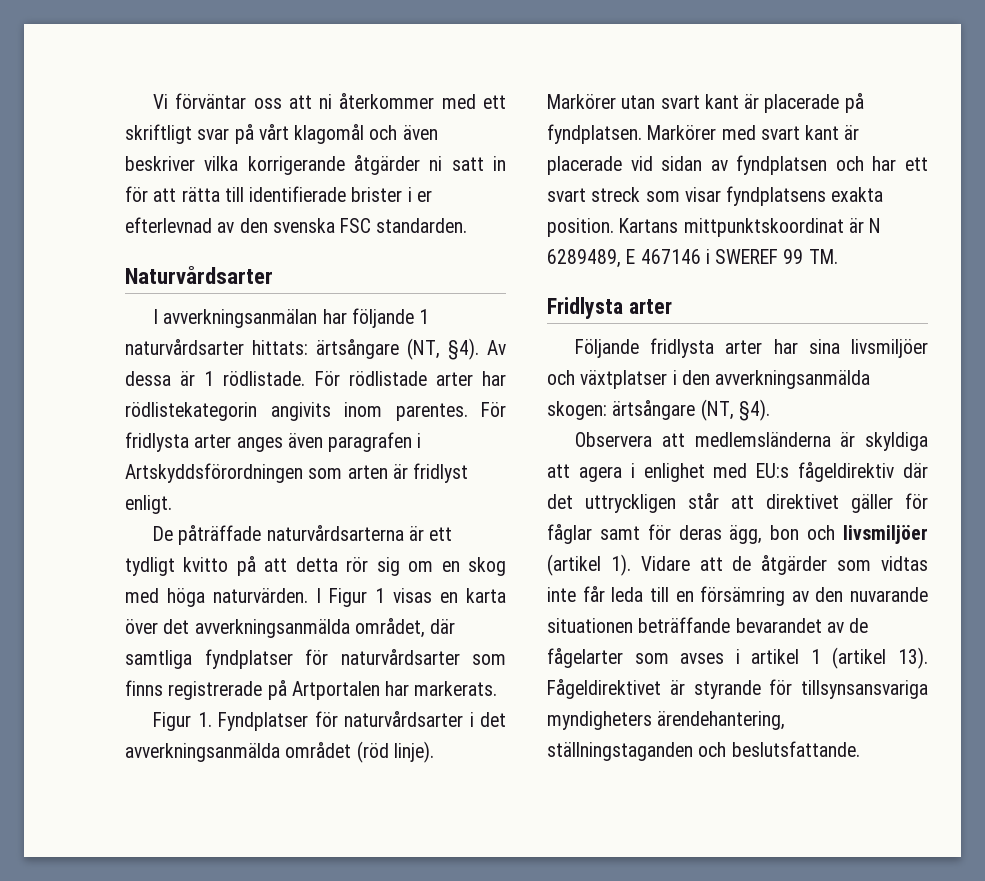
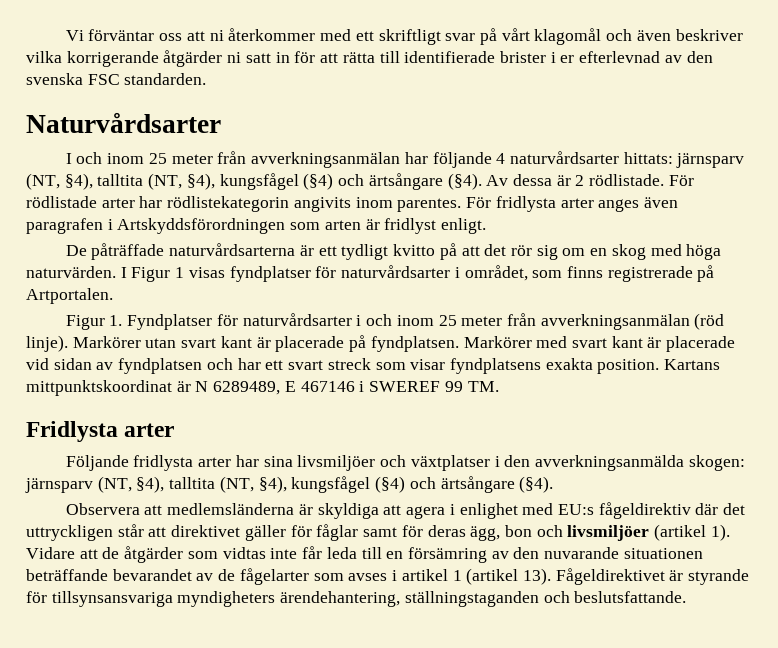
- I avverkningsanmälan har följande 1 naturvårdsarter hittats: ärtsångare (NT, §4).
+ I och inom 25 meter från avverkningsanmälan har följande 4 naturvårdsarter hittats: järnsparv (NT, §4), talltita (NT, §4), kungsfågel (§4) och ärtsångare (§4).
- Av dessa är 1 rödlistade.
+ Av dessa är 2 rödlistade.
- De påträffade naturvårdsarterna är ett tydligt kvitto på att detta rör sig om en skog med höga naturvärden.
+ De påträffade naturvårdsarterna är ett tydligt kvitto på att det rör sig om en skog med höga naturvärden.
- I Figur 1 visas en karta över det avverkningsanmälda området, där samtliga fyndplatser för naturvårdsarter som finns registrerade på Artportalen har markerats.
+ I Figur 1 visas fyndplatser för naturvårdsarter i området, som finns registrerade på Artportalen.
- Figur 1. Fyndplatser för naturvårdsarter i det avverkningsanmälda området (röd linje).
+ Figur 1. Fyndplatser för naturvårdsarter i och inom 25 meter från avverkningsanmälan (röd linje).
- Följande fridlysta arter har sina livsmiljöer och växtplatser i den avverkningsanmälda skogen: ärtsångare (NT, §4).
+ Följande fridlysta arter har sina livsmiljöer och växtplatser i den avverkningsanmälda skogen: järnsparv (NT, §4), talltita (NT, §4), kungsfågel (§4) och ärtsångare (§4).

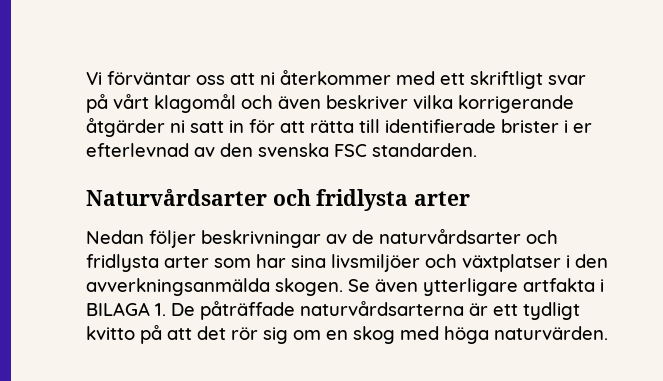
- Naturvårdsarter
- I och inom 25 meter från avverkningsanmälan har följande 4 naturvårdsarter hittats: järnsparv (NT, §4), talltita (NT, §4), kungsfågel (§4) och ärtsångare (§4). Av dessa är 2 rödlistade. För rödlistade arter har rödlistekategorin angivits inom parentes. För fridlysta arter anges även paragrafen i Artskyddsförordningen som arten är fridlyst enligt.
- De påträffade naturvårdsarterna är ett tydligt kvitto på att det rör sig om en skog med höga naturvärden. I Figur 1 visas fyndplatser för naturvårdsarter i området, som finns registrerade på Artportalen.
- Figur 1. Fyndplatser för naturvårdsarter i och inom 25 meter från avverkningsanmälan (röd linje). Markörer utan svart kant är placerade på fyndplatsen. Markörer med svart kant är placerade vid sidan av fyndplatsen och har ett svart streck som visar fyndplatsens exakta position. Kartans mittpunktskoordinat är N 6289489, E 467146 i SWEREF 99 TM.
- Fridlysta arter
- Följande fridlysta arter har sina livsmiljöer och växtplatser i den avverkningsanmälda skogen: järnsparv (NT, §4), talltita (NT, §4), kungsfågel (§4) och ärtsångare (§4).
- Observera att medlemsländerna är skyldiga att agera i enlighet med EU:s fågeldirektiv där det uttryckligen står att direktivet gäller för fåglar samt för deras ägg, bon och livsmiljöer (artikel 1). Vidare att de åtgärder som vidtas inte får leda till en försämring av den nuvarande situationen beträffande bevarandet av de fågelarter som avses i artikel 1 (artikel 13). Fågeldirektivet är styrande för tillsynsansvariga myndigheters ärendehantering, ställningstaganden och beslutsfattande.
+ Naturvårdsarter och fridlysta arter
+ Nedan följer beskrivningar av de naturvårdsarter och fridlysta arter som har sina livsmiljöer och växtplatser i den avverkningsanmälda skogen. Se även ytterligare artfakta i BILAGA 1. De påträffade naturvårdsarterna är ett tydligt kvitto på att det rör sig om en skog med höga naturvärden.

